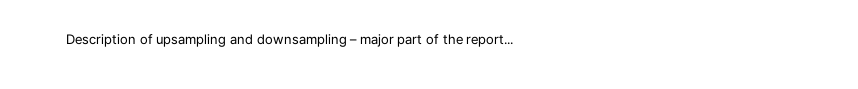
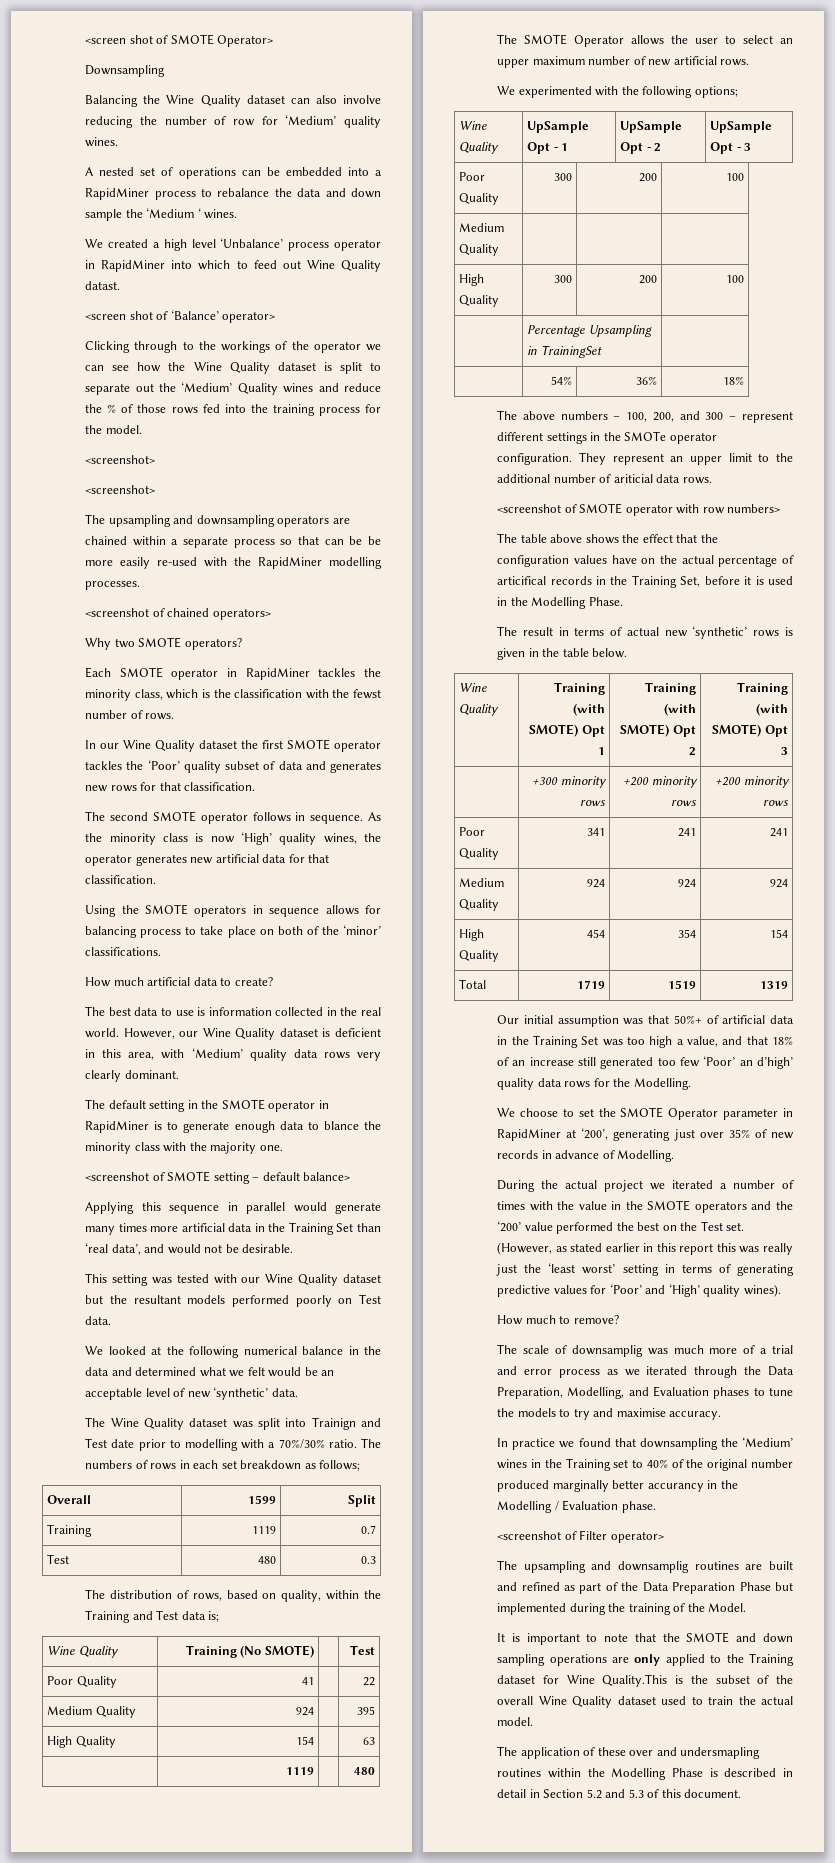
- Description of upsampling and downsampling – major part of the report...
+ <screen shot of SMOTE Operator>
+ Downsampling
+ Balancing the Wine Quality dataset can also involve reducing the number of row for ‘Medium’ quality wines.
+ A nested set of operations can be embedded into a RapidMiner process to rebalance the data and down sample the ‘Medium ‘ wines.
+ We created a high level ‘Unbalance’ process operator in RapidMiner into which to feed out Wine Quality datast.
+ <screen shot of ‘Balance’ operator>
+ Clicking through to the workings of the operator we can see how the Wine Quality dataset is split to separate out the ‘Medium’ Quality wines and reduce the % of those rows fed into the training process for the model.
+ <screenshot>
+ <screenshot>
+ The upsampling and downsampling operators are chained within a separate process so that can be be more easily re-used with the RapidMiner modelling processes.
+ <screenshot of chained operators>
+ Why two SMOTE operators?
+ Each SMOTE operator in RapidMiner tackles the minority class, which is the classification with the fewst number of rows.
+ In our Wine Quality dataset the first SMOTE operator tackles the ‘Poor’ quality subset of data and generates new rows for that classification.
+ The second SMOTE operator follows in sequence. As the minority class is now ‘High’ quality wines, the operator generates new artificial data for that classification.
+ Using the SMOTE operators in sequence allows for balancing process to take place on both of the ‘minor’ classifications.
+ How much artificial data to create?
+ The best data to use is information collected in the real world. However, our Wine Quality dataset is deficient in this area, with ‘Medium’ quality data rows very clearly dominant.
+ The default setting in the SMOTE operator in RapidMiner is to generate enough data to blance the minority class with the majority one.
+ <screenshot of SMOTE setting – default balance>
+ Applying this sequence in parallel would generate many times more artificial data in the Training Set than ‘real data’, and would not be desirable.
+ This setting was tested with our Wine Quality dataset but the resultant models performed poorly on Test data.
+ We looked at the following numerical balance in the data and determined what we felt would be an acceptable level of new ‘synthetic’ data.
+ The Wine Quality dataset was split into Trainign and Test date prior to modelling with a 70%/30% ratio. The numbers of rows in each set breakdown as follows;
+ Overall | 1599 | Split
+ Training | 1119 | 0.7
+ Test | 480 | 0.3
+ The distribution of rows, based on quality, within the Training and Test data is;
+ Wine Quality | Training (No SMOTE) | | Test
+ Poor Quality | 41 | | 22
+ Medium Quality | 924 | | 395
+ High Quality | 154 | | 63
+ | 1119 | | 480
+ The SMOTE Operator allows the user to select an upper maximum number of new artificial rows.
+ We experimented with the following options;
+ Wine Quality | UpSample Opt - 1 | UpSample Opt - 2 | UpSample Opt - 3
+ Poor Quality | 300 | 200 | 100
+ Medium Quality | | |
+ High Quality | 300 | 200 | 100
+ | Percentage Upsampling in TrainingSet |
+ | 54% | 36% | 18%
+ The above numbers – 100, 200, and 300 – represent different settings in the SMOTe operator configuration. They represent an upper limit to the additional number of ariticial data rows.
+ <screenshot of SMOTE operator with row numbers>
+ The table above shows the effect that the configuration values have on the actual percentage of articifical records in the Training Set, before it is used in the Modelling Phase.
+ The result in terms of actual new ‘synthetic’ rows is given in the table below.
+ Wine Quality | Training (with SMOTE) Opt 1 | Training (with SMOTE) Opt 2 | Training (with SMOTE) Opt 3
+ | +300 minority rows | +200 minority rows | +200 minority rows
+ Poor Quality | 341 | 241 | 241
+ Medium Quality | 924 | 924 | 924
+ High Quality | 454 | 354 | 154
+ Total | 1719 | 1519 | 1319
+ Our initial assumption was that 50%+ of artificial data in the Training Set was too high a value, and that 18% of an increase still generated too few ‘Poor’ an d’high’ quality data rows for the Modelling.
+ We choose to set the SMOTE Operator parameter in RapidMiner at ‘200’, generating just over 35% of new records in advance of Modelling.
+ During the actual project we iterated a number of times with the value in the SMOTE operators and the ‘200’ value performed the best on the Test set. (However, as stated earlier in this report this was really just the ‘least worst’ setting in terms of generating predictive values for ‘Poor’ and ‘High’ quality wines).
+ How much to remove?
+ The scale of downsamplig was much more of a trial and error process as we iterated through the Data Preparation, Modelling, and Evaluation phases to tune the models to try and maximise accuracy.
+ In practice we found that downsampling the ‘Medium’ wines in the Training set to 40% of the original number produced marginally better accurancy in the Modelling / Evaluation phase.
+ <screenshot of Filter operator>
+ The upsampling and downsamplig routines are built and refined as part of the Data Preparation Phase but implemented during the training of the Model.
+ It is important to note that the SMOTE and down sampling operations are only applied to the Training dataset for Wine Quality.This is the subset of the overall Wine Quality dataset used to train the actual model.
+ The application of these over and undersmapling routines within the Modelling Phase is described in detail in Section 5.2 and 5.3 of this document.

